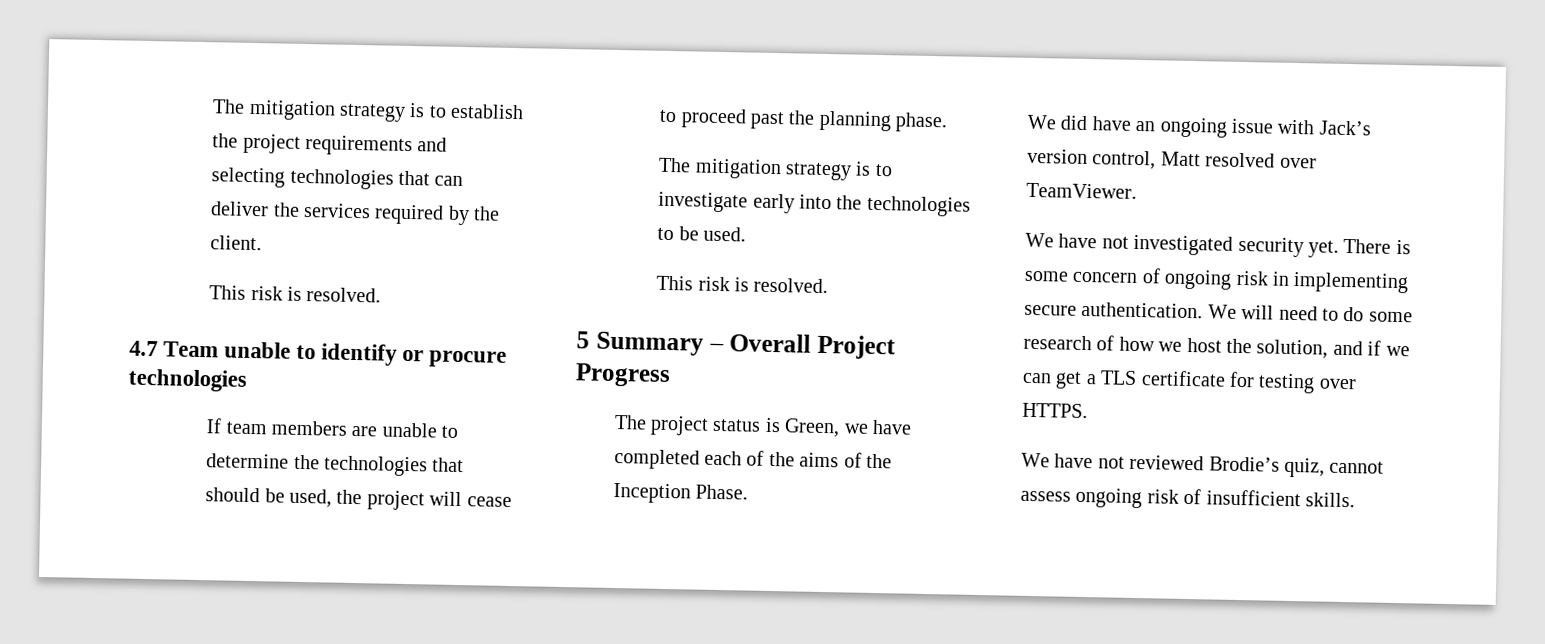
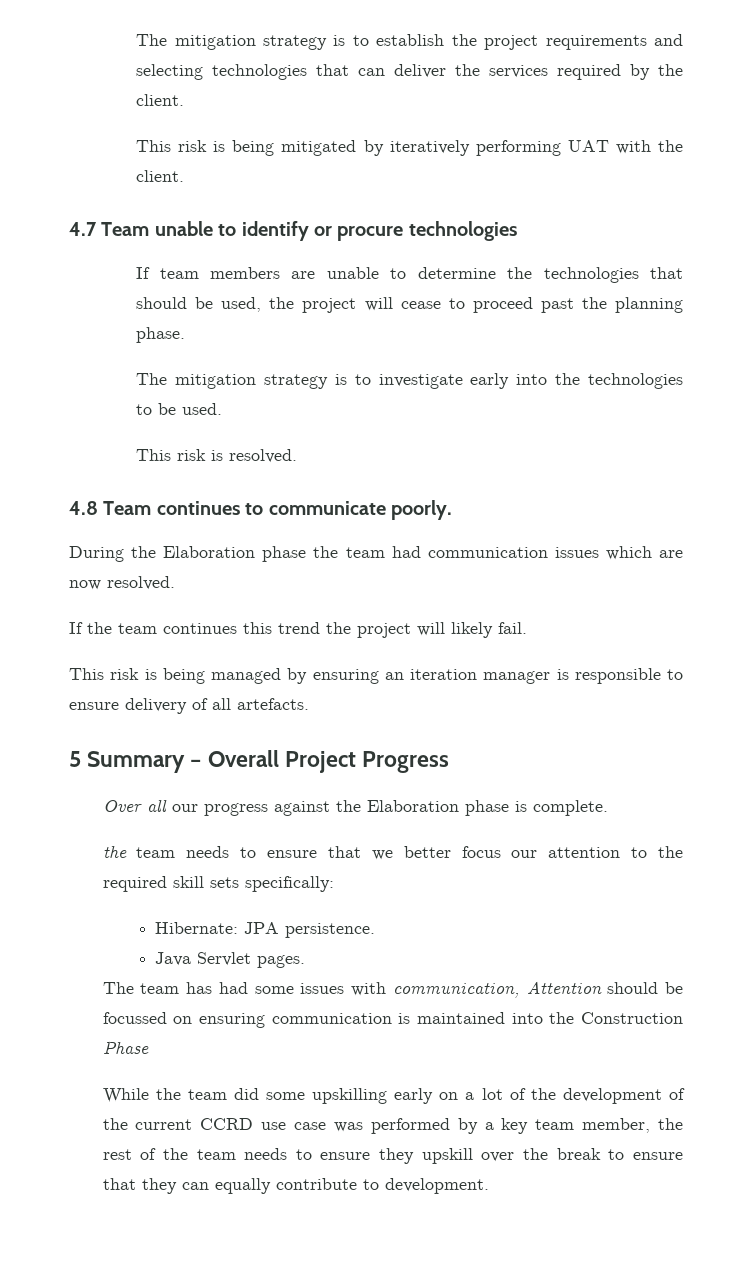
  The mitigation strategy is to establish the project requirements and selecting technologies that can deliver the services required by the client.
- This risk is resolved.
+ This risk is being mitigated by iteratively performing UAT with the client.
+ 4.8 Team continues to communicate poorly.
+ During the Elaboration phase the team had communication issues which are now resolved.
+ If the team continues this trend the project will likely fail.
+ This risk is being managed by ensuring an iteration manager is responsible to ensure delivery of all artefacts.
- The project status is Green, we have completed each of the aims of the Inception Phase.
- We did have an ongoing issue with Jack’s version control, Matt resolved over TeamViewer.
- We have not investigated security yet. There is some concern of ongoing risk in implementing secure authentication. We will need to do some research of how we host the solution, and if we can get a TLS certificate for testing over HTTPS.
- We have not reviewed Brodie’s quiz, cannot assess ongoing risk of insufficient skills.
+ Over all our progress against the Elaboration phase is complete.
+ the team needs to ensure that we better focus our attention to the required skill sets specifically:
+ Hibernate: JPA persistence.
+ Java Servlet pages.
+ The team has had some issues with communication, Attention should be focussed on ensuring communication is maintained into the Construction Phase
+ While the team did some upskilling early on a lot of the development of the current CCRD use case was performed by a key team member, the rest of the team needs to ensure they upskill over the break to ensure that they can equally contribute to development.

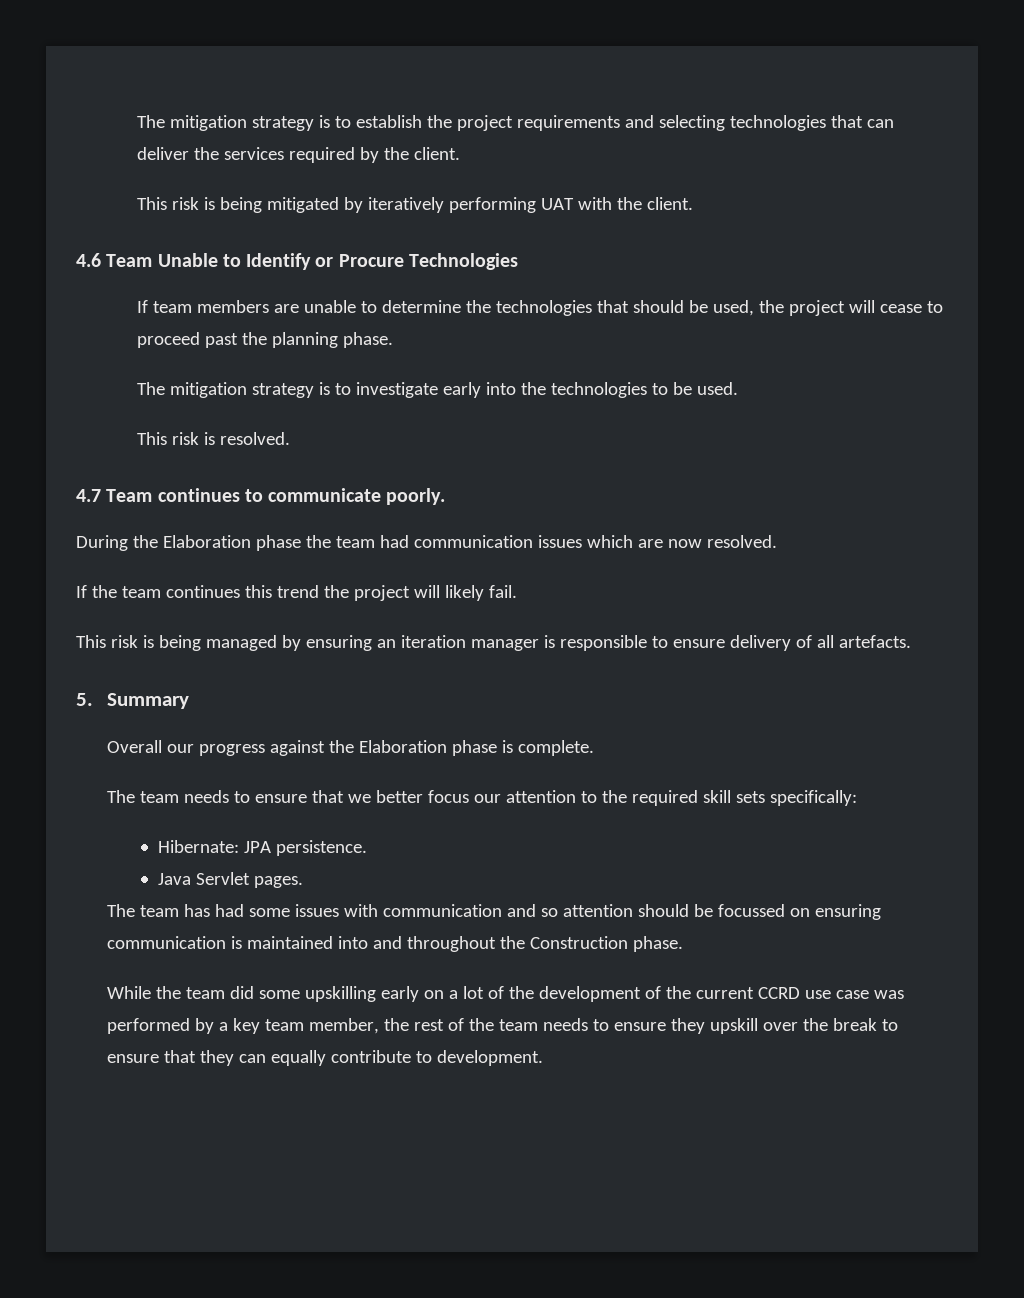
- 4.7 Team unable to identify or procure technologies
+ 4.6 Team Unable to Identify or Procure Technologies
- 4.8 Team continues to communicate poorly.
+ 4.7 Team continues to communicate poorly.
- 5 Summary – Overall Project Progress
- Over all our progress against the Elaboration phase is complete.
+ 5. Summary
+ Overall our progress against the Elaboration phase is complete.
- the team needs to ensure that we better focus our attention to the required skill sets specifically:
+ The team needs to ensure that we better focus our attention to the required skill sets specifically:
- The team has had some issues with communication, Attention should be focussed on ensuring communication is maintained into the Construction Phase
+ The team has had some issues with communication and so attention should be focussed on ensuring communication is maintained into and throughout the Construction phase.

